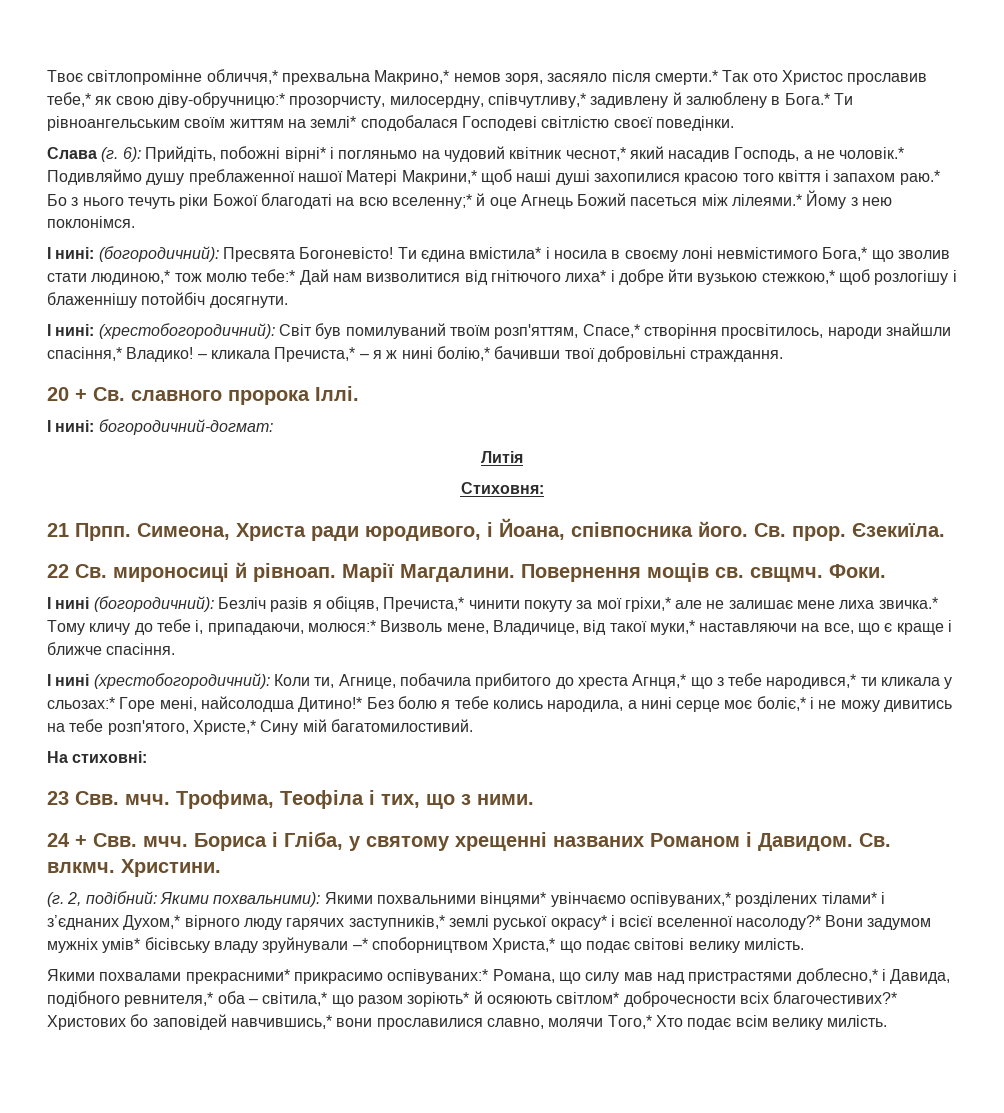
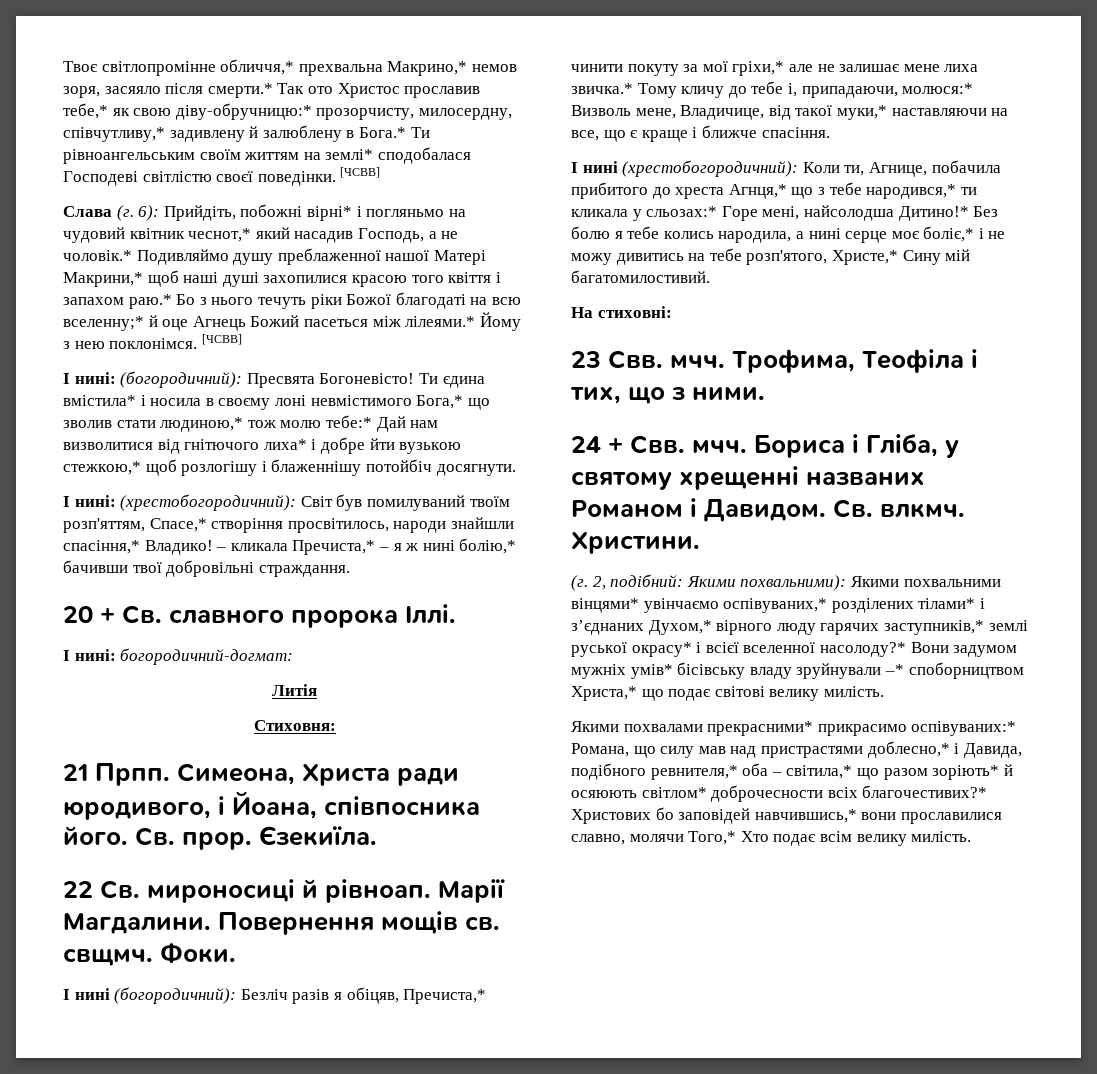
- Твоє світлопромінне обличчя,* прехвальна Макрино,* немов зоря, засяяло після смерти.* Так ото Христос прославив тебе,* як свою діву-обручницю:* прозорчисту, милосердну, співчутливу,* задивлену й залюблену в Бога.* Ти рівноангельським своїм життям на землі* сподобалася Господеві світлістю своєї поведінки.
+ Твоє світлопромінне обличчя,* прехвальна Макрино,* немов зоря, засяяло після смерти.* Так ото Христос прославив тебе,* як свою діву-обручницю:* прозорчисту, милосердну, співчутливу,* задивлену й залюблену в Бога.* Ти рівноангельським своїм життям на землі* сподобалася Господеві світлістю своєї поведінки. [ЧСВВ]
- Слава (г. 6): Прийдіть, побожні вірні* і погляньмо на чудовий квітник чеснот,* який насадив Господь, а не чоловік.* Подивляймо душу преблаженної нашої Матері Макрини,* щоб наші душі захопилися красою того квіття і запахом раю.* Бо з нього течуть ріки Божої благодаті на всю вселенну;* й оце Агнець Божий пасеться між лілеями.* Йому з нею поклонімся.
+ Слава (г. 6): Прийдіть, побожні вірні* і погляньмо на чудовий квітник чеснот,* який насадив Господь, а не чоловік.* Подивляймо душу преблаженної нашої Матері Макрини,* щоб наші душі захопилися красою того квіття і запахом раю.* Бо з нього течуть ріки Божої благодаті на всю вселенну;* й оце Агнець Божий пасеться між лілеями.* Йому з нею поклонімся. [ЧСВВ]

